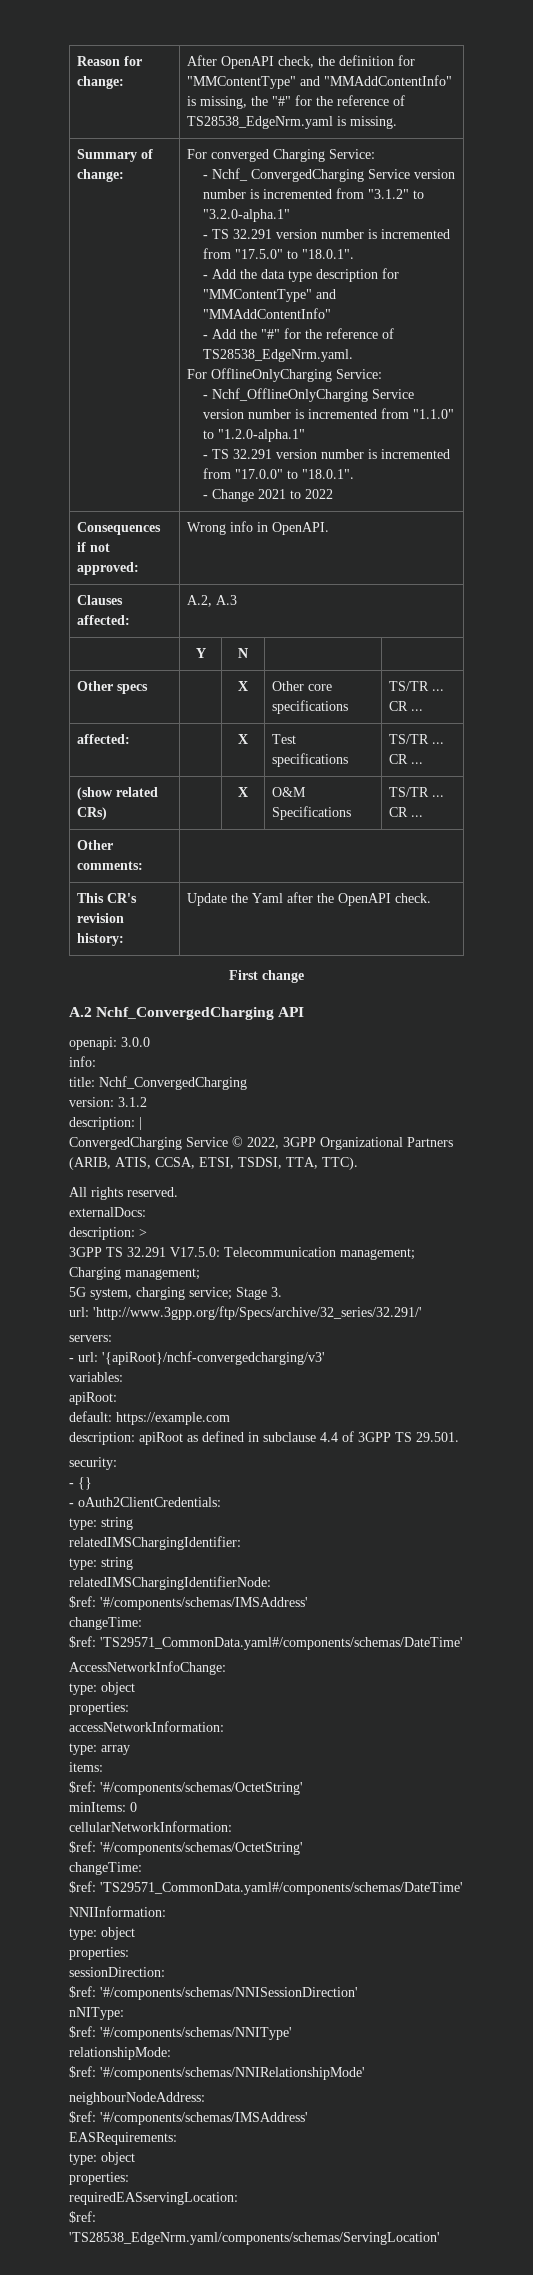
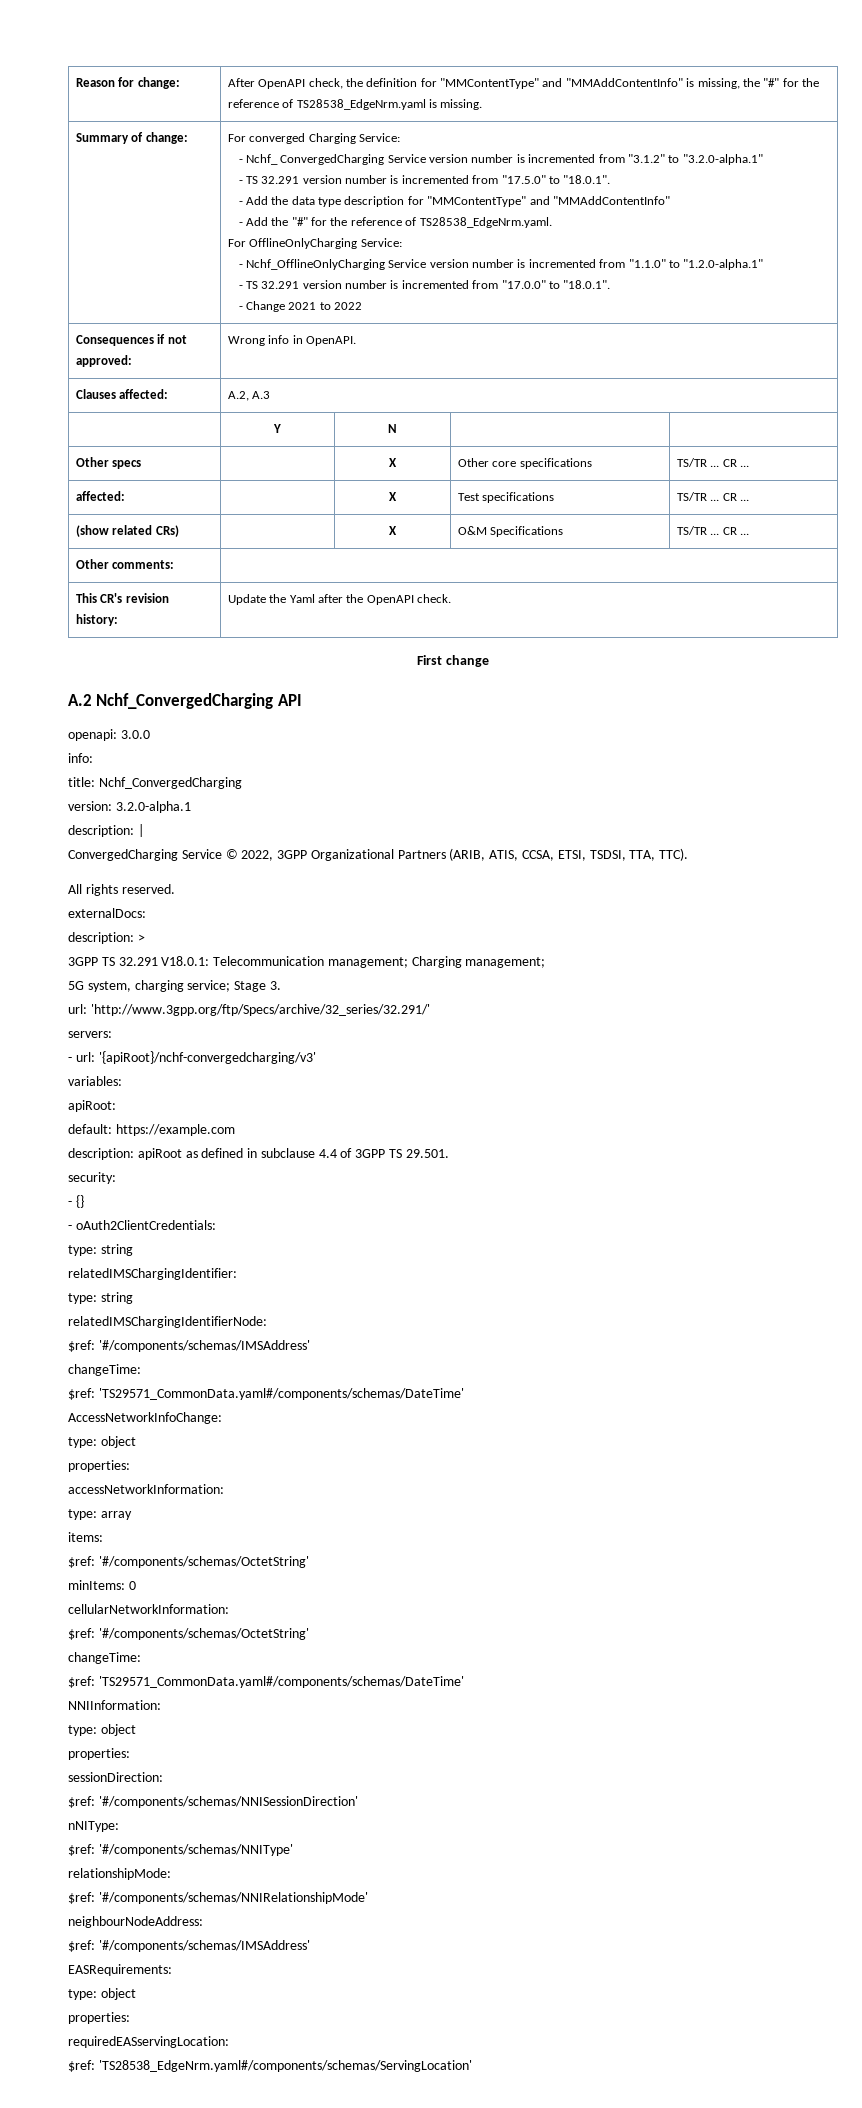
- version: 3.1.2
+ version: 3.2.0-alpha.1
- 3GPP TS 32.291 V17.5.0: Telecommunication management; Charging management;
+ 3GPP TS 32.291 V18.0.1: Telecommunication management; Charging management;
- $ref: 'TS28538_EdgeNrm.yaml/components/schemas/ServingLocation'
+ $ref: 'TS28538_EdgeNrm.yaml#/components/schemas/ServingLocation'

